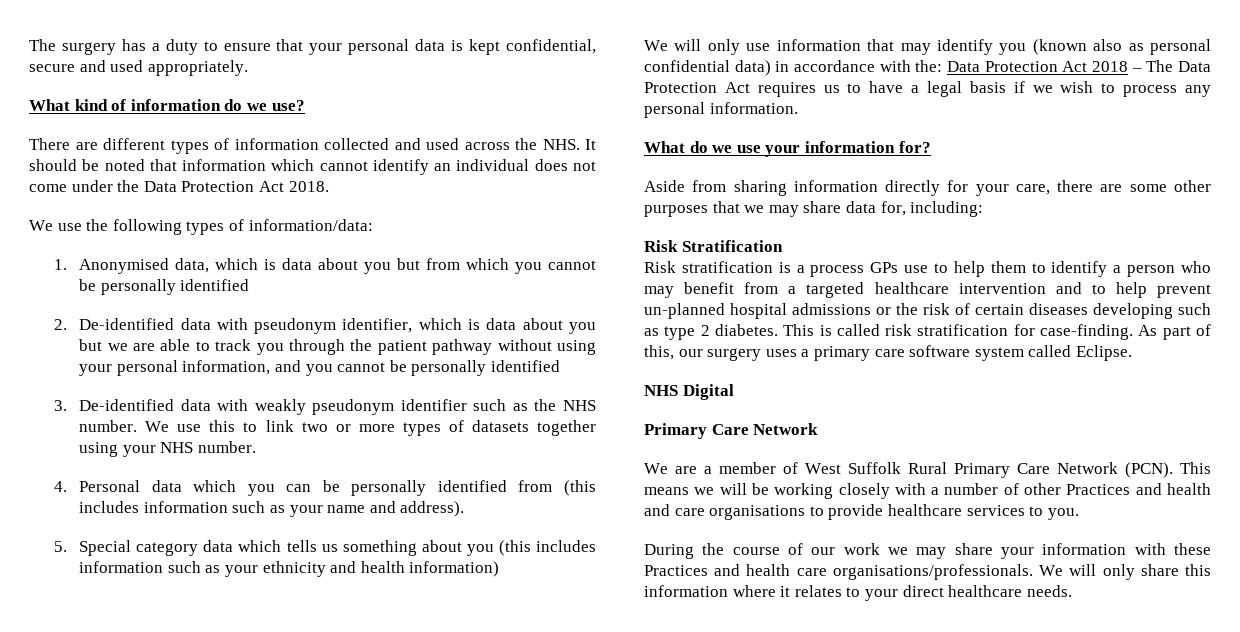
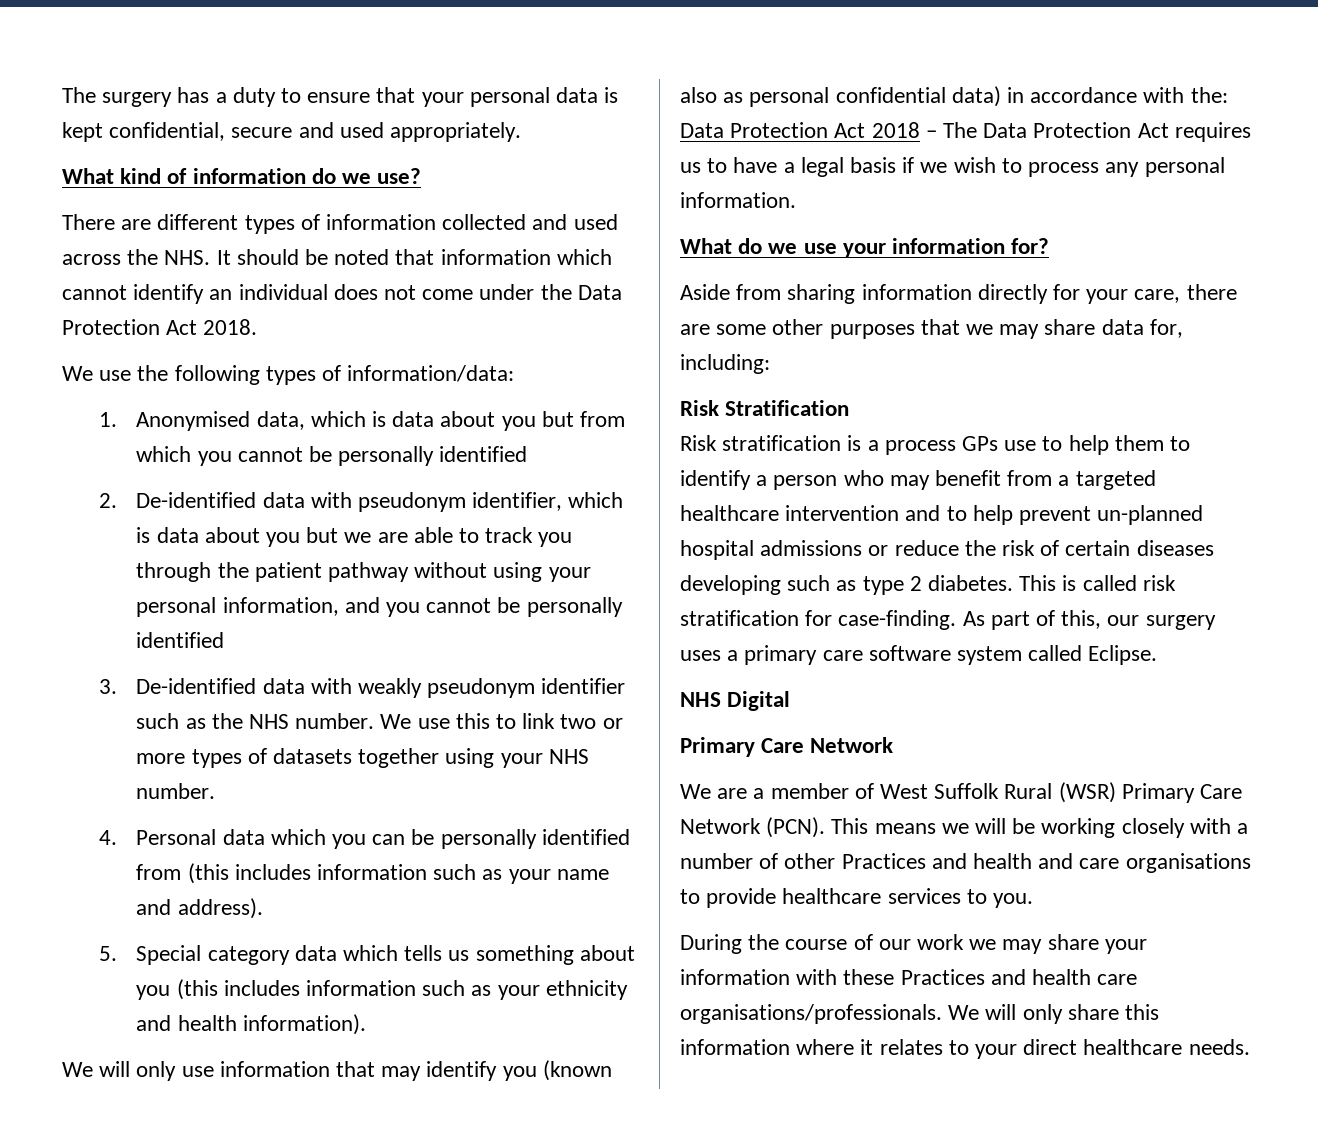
- 5. Special category data which tells us something about you (this includes information such as your ethnicity and health information)
+ 5. Special category data which tells us something about you (this includes information such as your ethnicity and health information).
- Risk stratification is a process GPs use to help them to identify a person who may benefit from a targeted healthcare intervention and to help prevent un-planned hospital admissions or the risk of certain diseases developing such as type 2 diabetes.
+ Risk stratification is a process GPs use to help them to identify a person who may benefit from a targeted healthcare intervention and to help prevent un-planned hospital admissions or reduce the risk of certain diseases developing such as type 2 diabetes.
- We are a member of West Suffolk Rural Primary Care Network (PCN).
+ We are a member of West Suffolk Rural (WSR) Primary Care Network (PCN).

